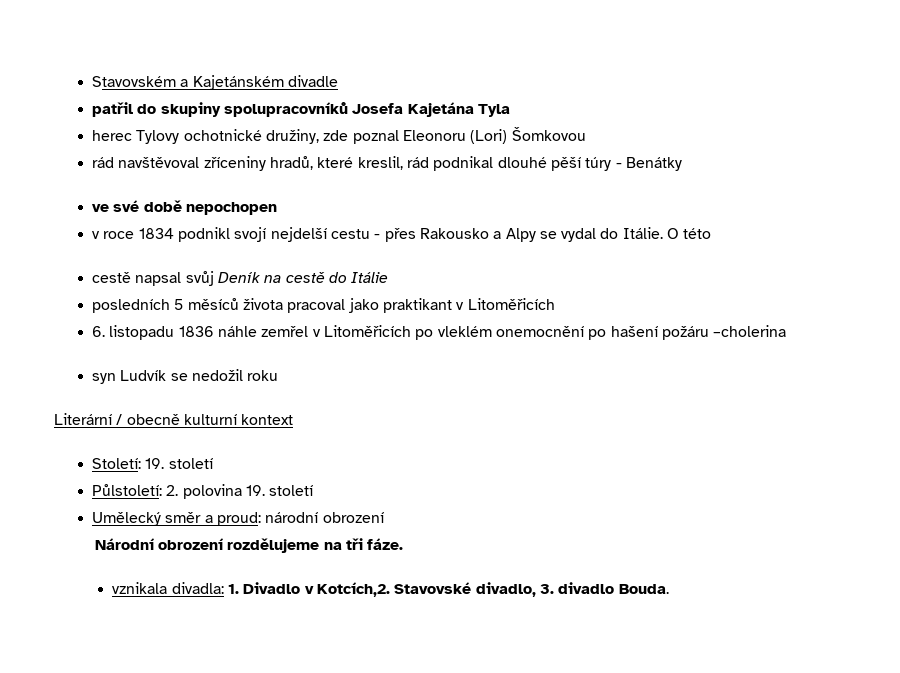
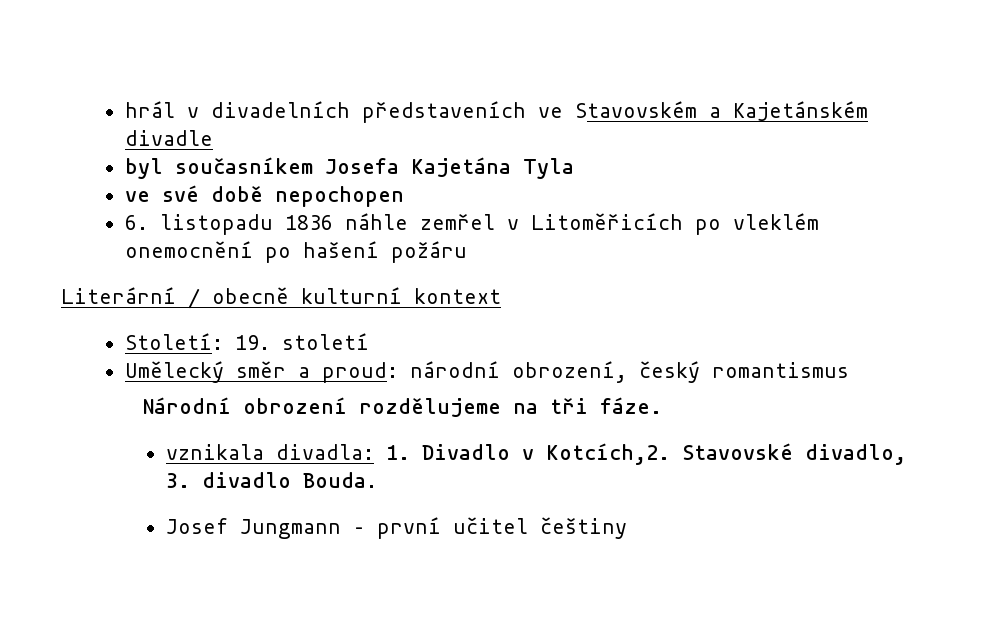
- Stavovském a Kajetánském divadle
+ hrál v divadelních představeních ve Stavovském a Kajetánském divadle
- patřil do skupiny spolupracovníků Josefa Kajetána Tyla
+ byl současníkem Josefa Kajetána Tyla
- herec Tylovy ochotnické družiny, zde poznal Eleonoru (Lori) Šomkovou
- rád navštěvoval zříceniny hradů, které kreslil, rád podnikal dlouhé pěší túry - Benátky
  ve své době nepochopen
- v roce 1834 podnikl svojí nejdelší cestu - přes Rakousko a Alpy se vydal do Itálie. O této
- cestě napsal svůj Deník na cestě do Itálie
- posledních 5 měsíců života pracoval jako praktikant v Litoměřicích
- 6. listopadu 1836 náhle zemřel v Litoměřicích po vleklém onemocnění po hašení požáru –cholerina
- syn Ludvík se nedožil roku
+ 6. listopadu 1836 náhle zemřel v Litoměřicích po vleklém onemocnění po hašení požáru
- Půlstoletí: 2. polovina 19. století
- Umělecký směr a proud: národní obrození
+ Umělecký směr a proud: národní obrození, český romantismus
+ Josef Jungmann – první učitel češtiny

